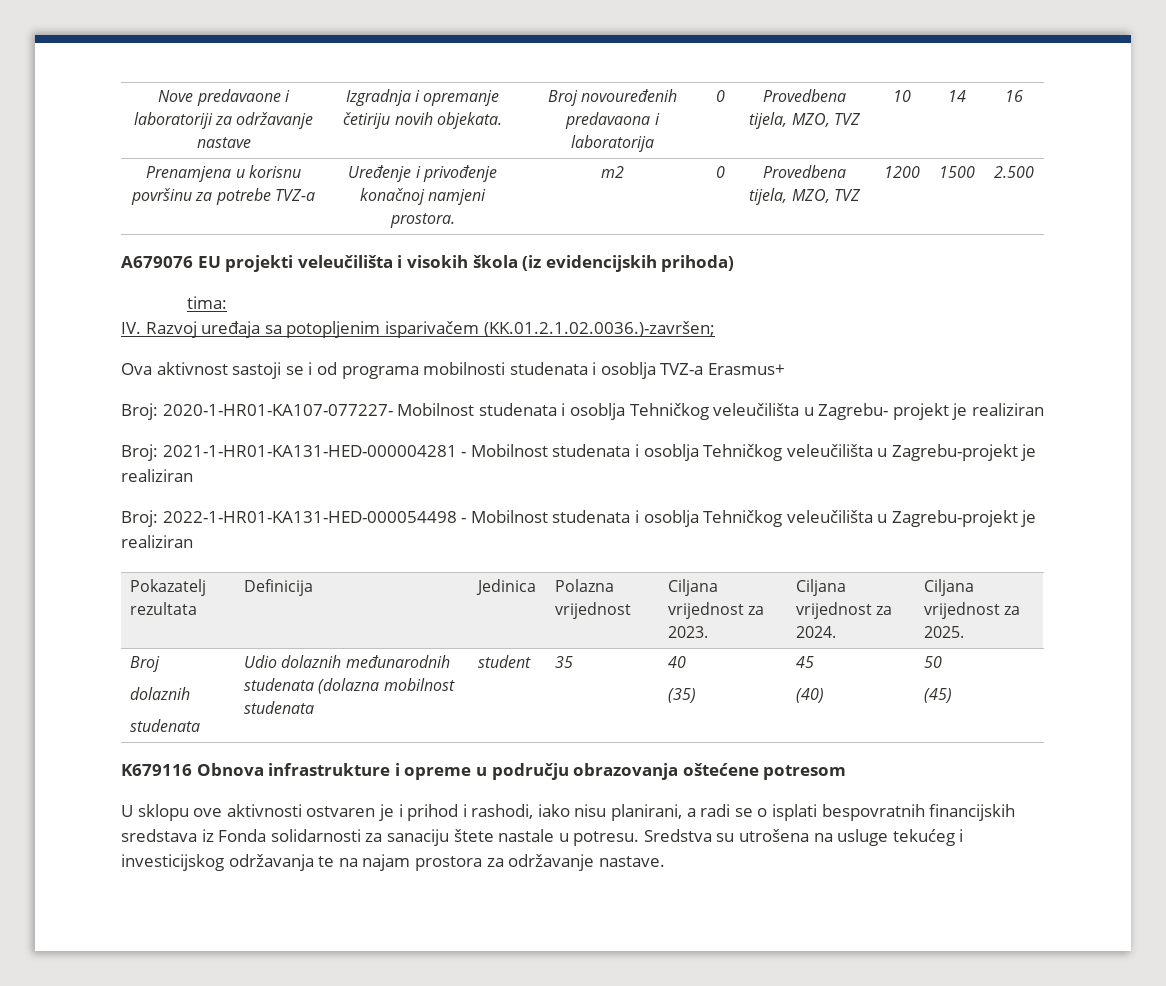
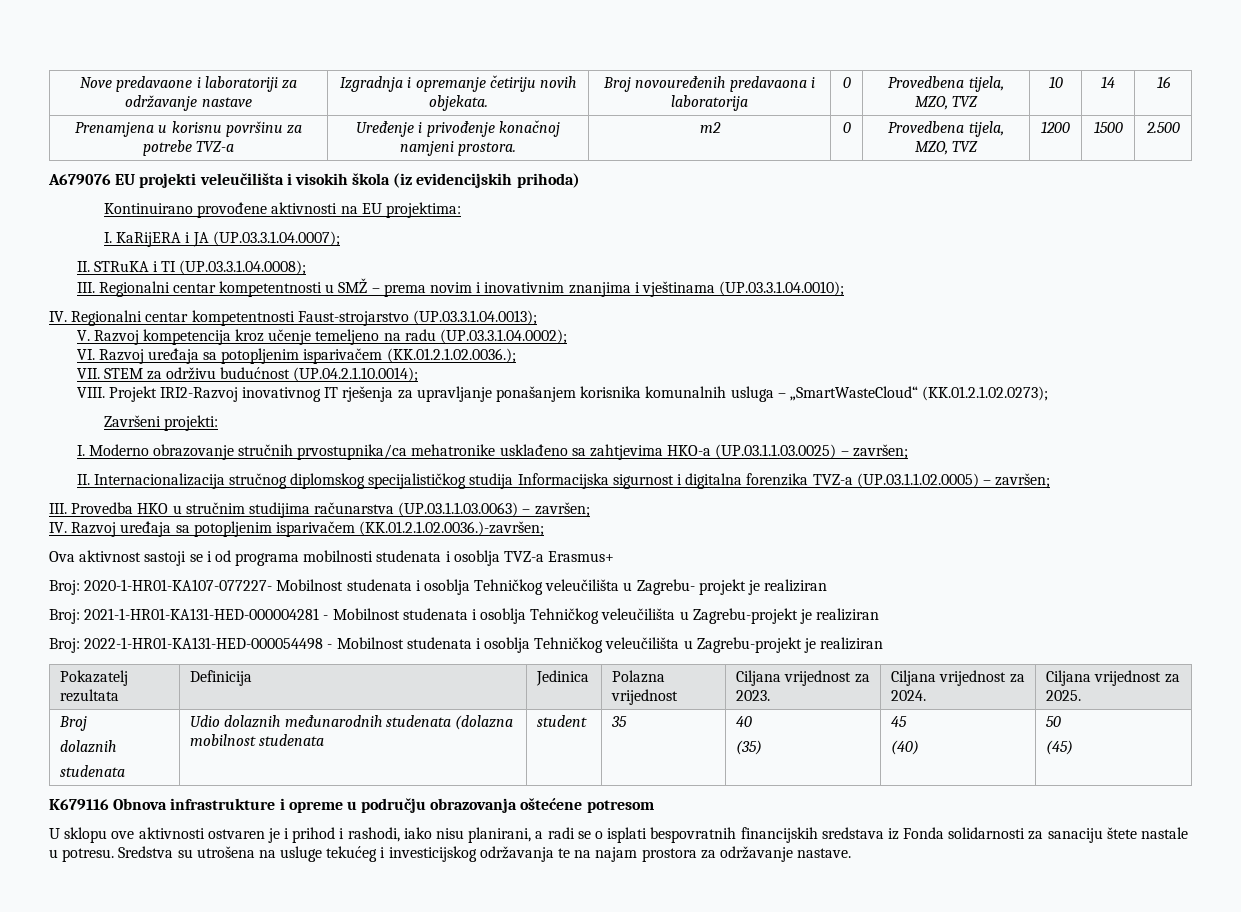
- tima:
+ Kontinuirano provođene aktivnosti na EU projektima:
+ I. KaRijERA i JA (UP.03.3.1.04.0007);
+ II. STRuKA i TI (UP.03.3.1.04.0008);
+ III. Regionalni centar kompetentnosti u SMŽ – prema novim i inovativnim znanjima i vještinama (UP.03.3.1.04.0010);
+ IV. Regionalni centar kompetentnosti Faust-strojarstvo (UP.03.3.1.04.0013);
+ V. Razvoj kompetencija kroz učenje temeljeno na radu (UP.03.3.1.04.0002);
+ VI. Razvoj uređaja sa potopljenim isparivačem (KK.01.2.1.02.0036.);
+ VII. STEM za održivu budućnost (UP.04.2.1.10.0014);
+ VIII. Projekt IRI2-Razvoj inovativnog IT rješenja za upravljanje ponašanjem korisnika komunalnih usluga – „SmartWasteCloud“ (KK.01.2.1.02.0273);
+ Završeni projekti:
+ I. Moderno obrazovanje stručnih prvostupnika/ca mehatronike usklađeno sa zahtjevima HKO-a (UP.03.1.1.03.0025) – završen;
+ II. Internacionalizacija stručnog diplomskog specijalističkog studija Informacijska sigurnost i digitalna forenzika TVZ-a (UP.03.1.1.02.0005) – završen;
+ III. Provedba HKO u stručnim studijima računarstva (UP.03.1.1.03.0063) – završen;

